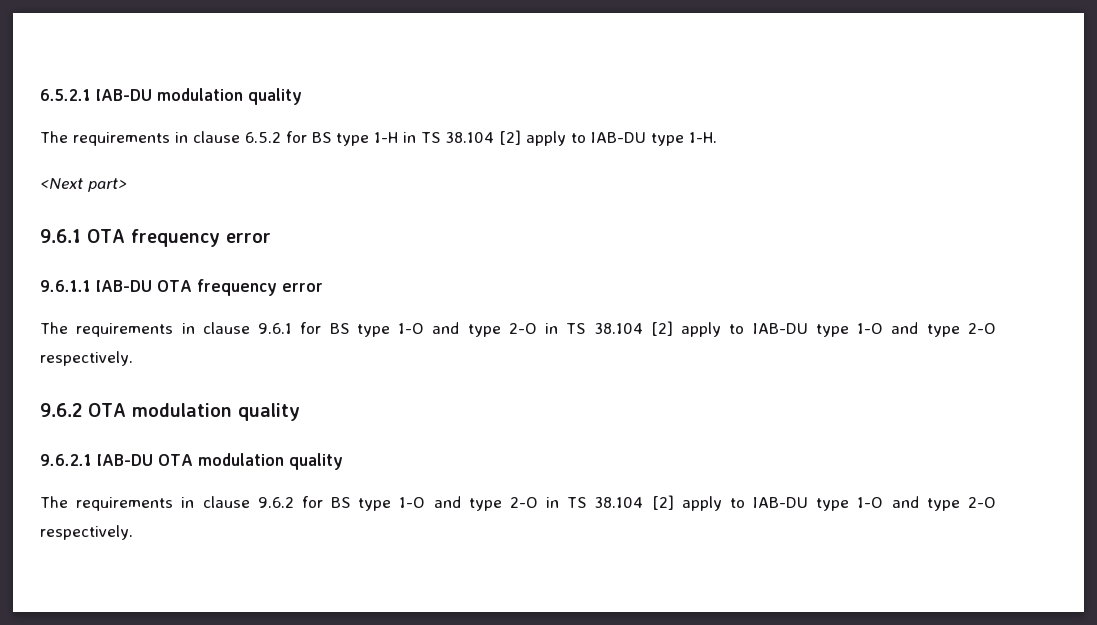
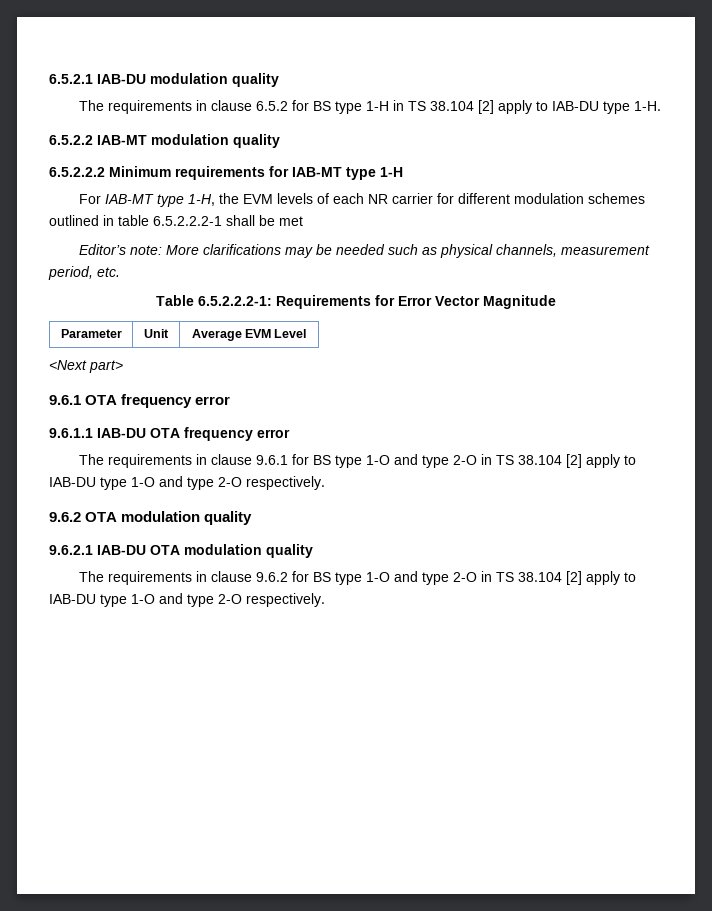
+ 6.5.2.2 IAB-MT modulation quality
+ 6.5.2.2.2 Minimum requirements for IAB-MT type 1-H
+ For IAB-MT type 1-H, the EVM levels of each NR carrier for different modulation schemes outlined in table 6.5.2.2.2-1 shall be met
+ Editor’s note: More clarifications may be needed such as physical channels, measurement period, etc.
+ Table 6.5.2.2.2-1: Requirements for Error Vector Magnitude
+ Parameter | Unit | Average EVM Level

